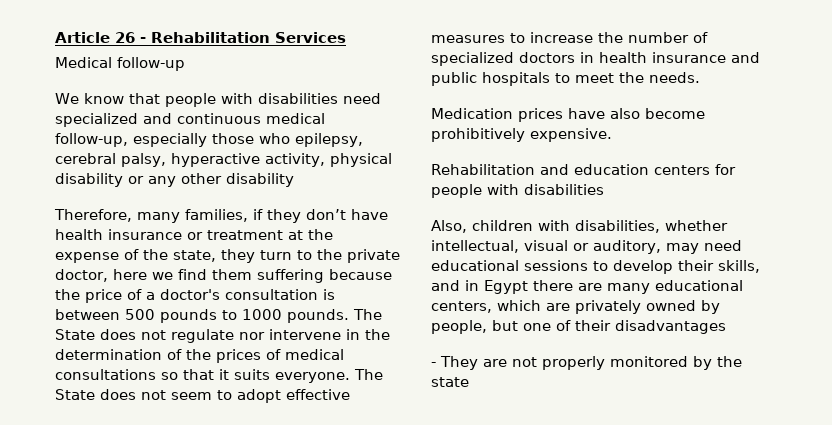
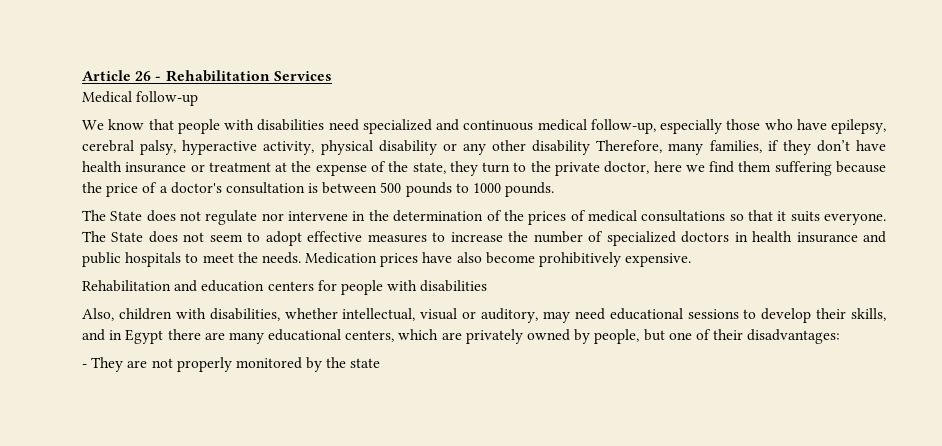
- We know that people with disabilities need specialized and continuous medical follow-up, especially those who epilepsy, cerebral palsy, hyperactive activity, physical disability or any other disability
- Therefore, many families, if they don’t have health insurance or treatment at the expense of the state, they turn to the private doctor, here we find them suffering because the price of a doctor's consultation is between 500 pounds to 1000 pounds. The State does not regulate nor intervene in the determination of the prices of medical consultations so that it suits everyone.
+ We know that people with disabilities need specialized and continuous medical follow-up, especially those who have epilepsy, cerebral palsy, hyperactive activity, physical disability or any other disability Therefore, many families, if they don’t have health insurance or treatment at the expense of the state, they turn to the private doctor, here we find them suffering because the price of a doctor's consultation is between 500 pounds to 1000 pounds.
+ The State does not regulate nor intervene in the determination of the prices of medical consultations so that it suits everyone.
- The State does not seem to adopt effective measures to increase the number of specialized doctors in health insurance and public hospitals to meet the needs.
- Medication prices have also become prohibitively expensive.
+ The State does not seem to adopt effective measures to increase the number of specialized doctors in health insurance and public hospitals to meet the needs. Medication prices have also become prohibitively expensive.
- Also, children with disabilities, whether intellectual, visual or auditory, may need educational sessions to develop their skills, and in Egypt there are many educational centers, which are privately owned by people, but one of their disadvantages
+ Also, children with disabilities, whether intellectual, visual or auditory, may need educational sessions to develop their skills, and in Egypt there are many educational centers, which are privately owned by people, but one of their disadvantages:

